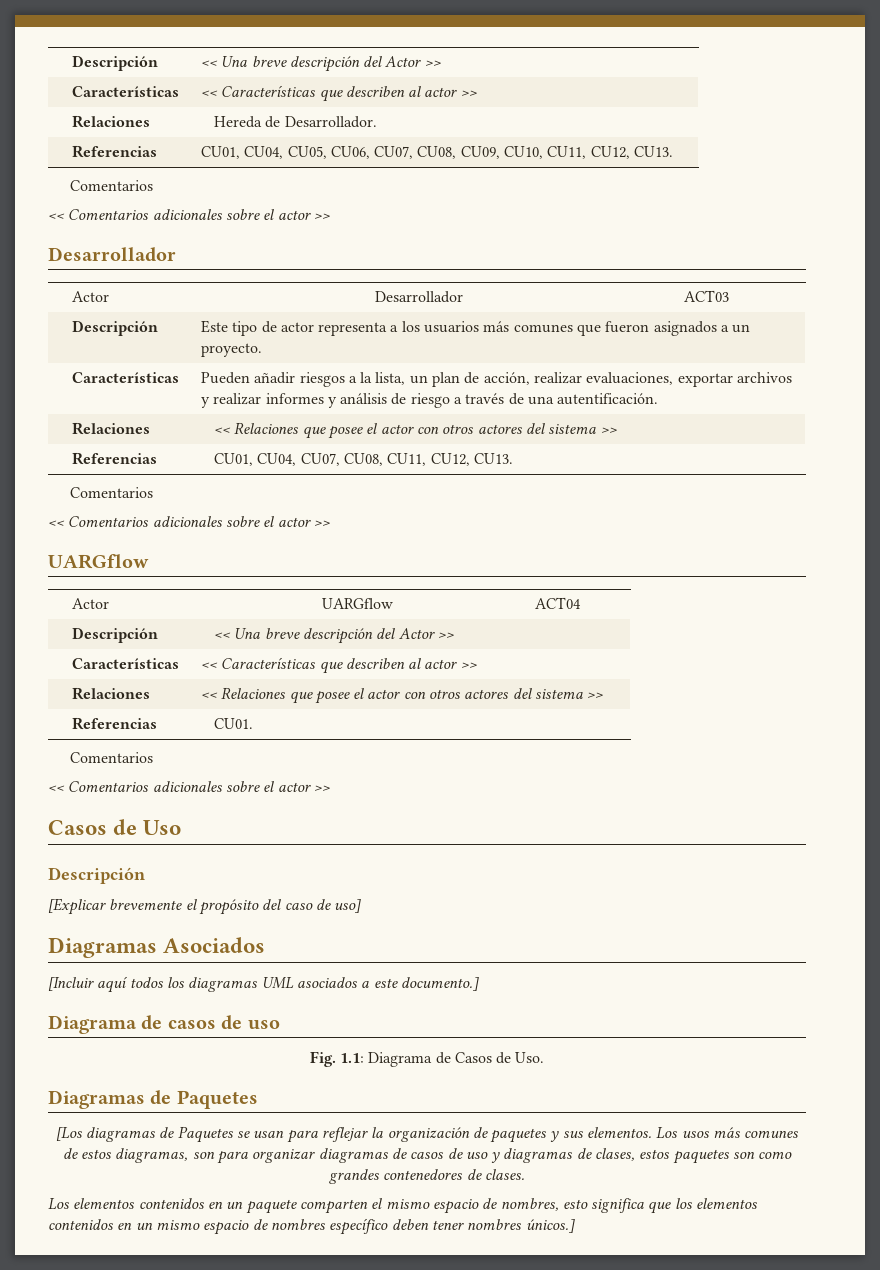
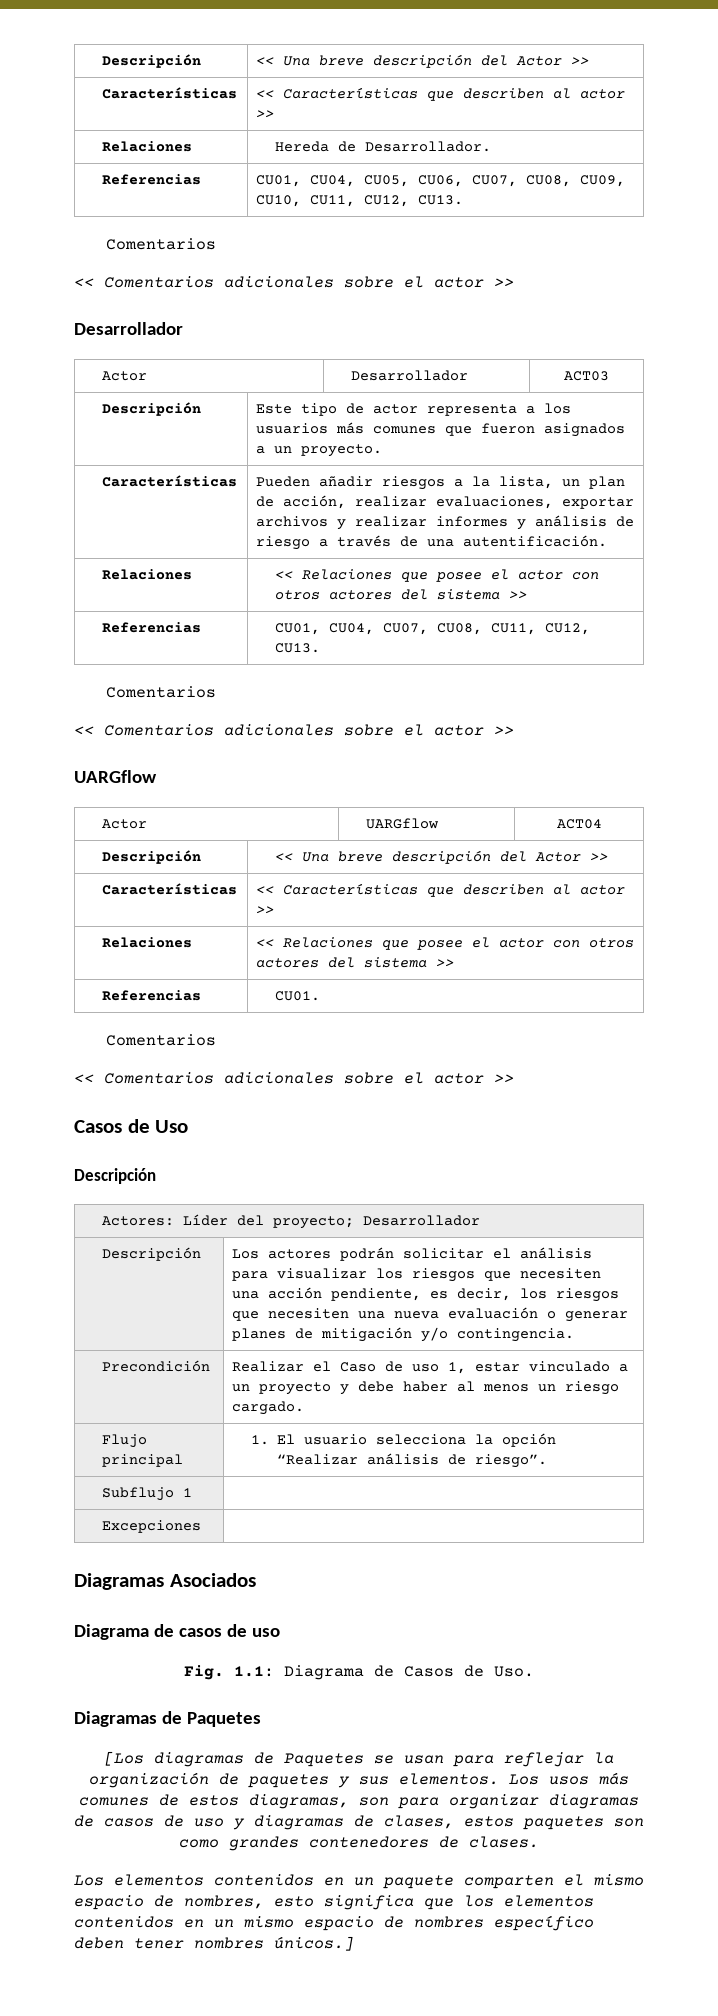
- [Explicar brevemente el propósito del caso de uso]
+ Actores: Líder del proyecto; Desarrollador
+ Descripción | Los actores podrán solicitar el análisis para visualizar los riesgos que necesiten una acción pendiente, es decir, los riesgos que necesiten una nueva evaluación o generar planes de mitigación y/o contingencia.
+ Precondición | Realizar el Caso de uso 1, estar vinculado a un proyecto y debe haber al menos un riesgo cargado.
+ Flujo principal | 1. El usuario selecciona la opción “Realizar análisis de riesgo”.
+ Subflujo 1 |
+ Excepciones |
  Diagramas Asociados
- [Incluir aquí todos los diagramas UML asociados a este documento.]

